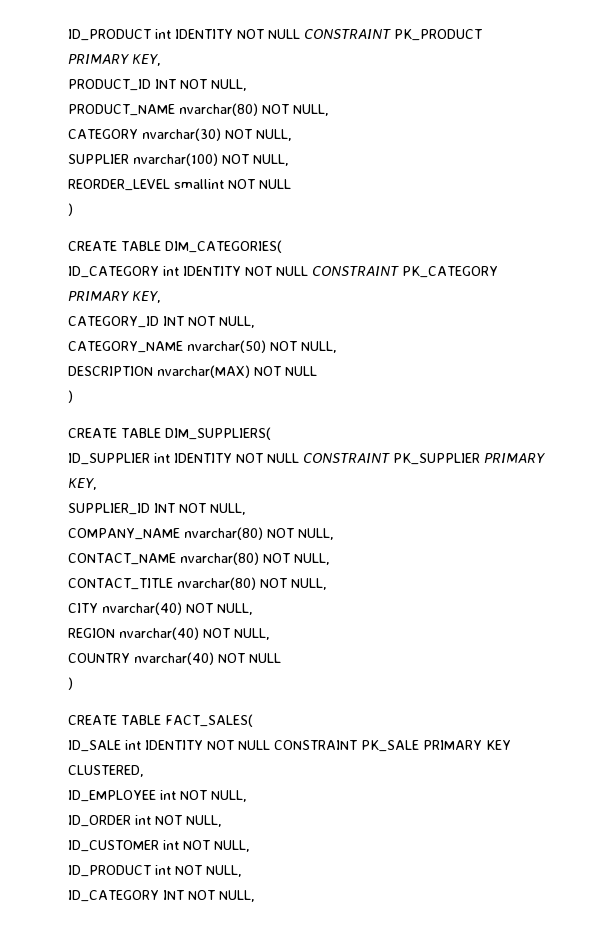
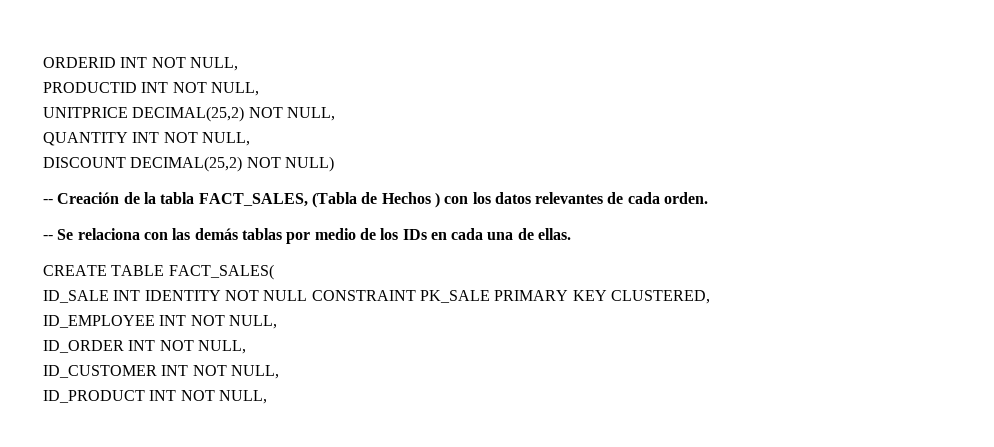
- ID_PRODUCT int IDENTITY NOT NULL CONSTRAINT PK_PRODUCT PRIMARY KEY,
- PRODUCT_ID INT NOT NULL,
- PRODUCT_NAME nvarchar(80) NOT NULL,
- CATEGORY nvarchar(30) NOT NULL,
- SUPPLIER nvarchar(100) NOT NULL,
- REORDER_LEVEL smallint NOT NULL
- )
- CREATE TABLE DIM_CATEGORIES(
- ID_CATEGORY int IDENTITY NOT NULL CONSTRAINT PK_CATEGORY PRIMARY KEY,
- CATEGORY_ID INT NOT NULL,
- CATEGORY_NAME nvarchar(50) NOT NULL,
- DESCRIPTION nvarchar(MAX) NOT NULL
- )
- CREATE TABLE DIM_SUPPLIERS(
- ID_SUPPLIER int IDENTITY NOT NULL CONSTRAINT PK_SUPPLIER PRIMARY KEY,
- SUPPLIER_ID INT NOT NULL,
- COMPANY_NAME nvarchar(80) NOT NULL,
- CONTACT_NAME nvarchar(80) NOT NULL,
- CONTACT_TITLE nvarchar(80) NOT NULL,
- CITY nvarchar(40) NOT NULL,
- REGION nvarchar(40) NOT NULL,
- COUNTRY nvarchar(40) NOT NULL
- )
+ ORDERID INT NOT NULL,
+ PRODUCTID INT NOT NULL,
+ UNITPRICE DECIMAL(25,2) NOT NULL,
+ QUANTITY INT NOT NULL,
+ DISCOUNT DECIMAL(25,2) NOT NULL)
+ -- Creación de la tabla FACT_SALES, (Tabla de Hechos ) con los datos relevantes de cada orden.
+ -- Se relaciona con las demás tablas por medio de los IDs en cada una de ellas.
- ID_SALE int IDENTITY NOT NULL CONSTRAINT PK_SALE PRIMARY KEY CLUSTERED,
+ ID_SALE INT IDENTITY NOT NULL CONSTRAINT PK_SALE PRIMARY KEY CLUSTERED,
- ID_EMPLOYEE int NOT NULL,
+ ID_EMPLOYEE INT NOT NULL,
- ID_ORDER int NOT NULL,
+ ID_ORDER INT NOT NULL,
- ID_CUSTOMER int NOT NULL,
+ ID_CUSTOMER INT NOT NULL,
- ID_PRODUCT int NOT NULL,
- ID_CATEGORY INT NOT NULL,
+ ID_PRODUCT INT NOT NULL,

